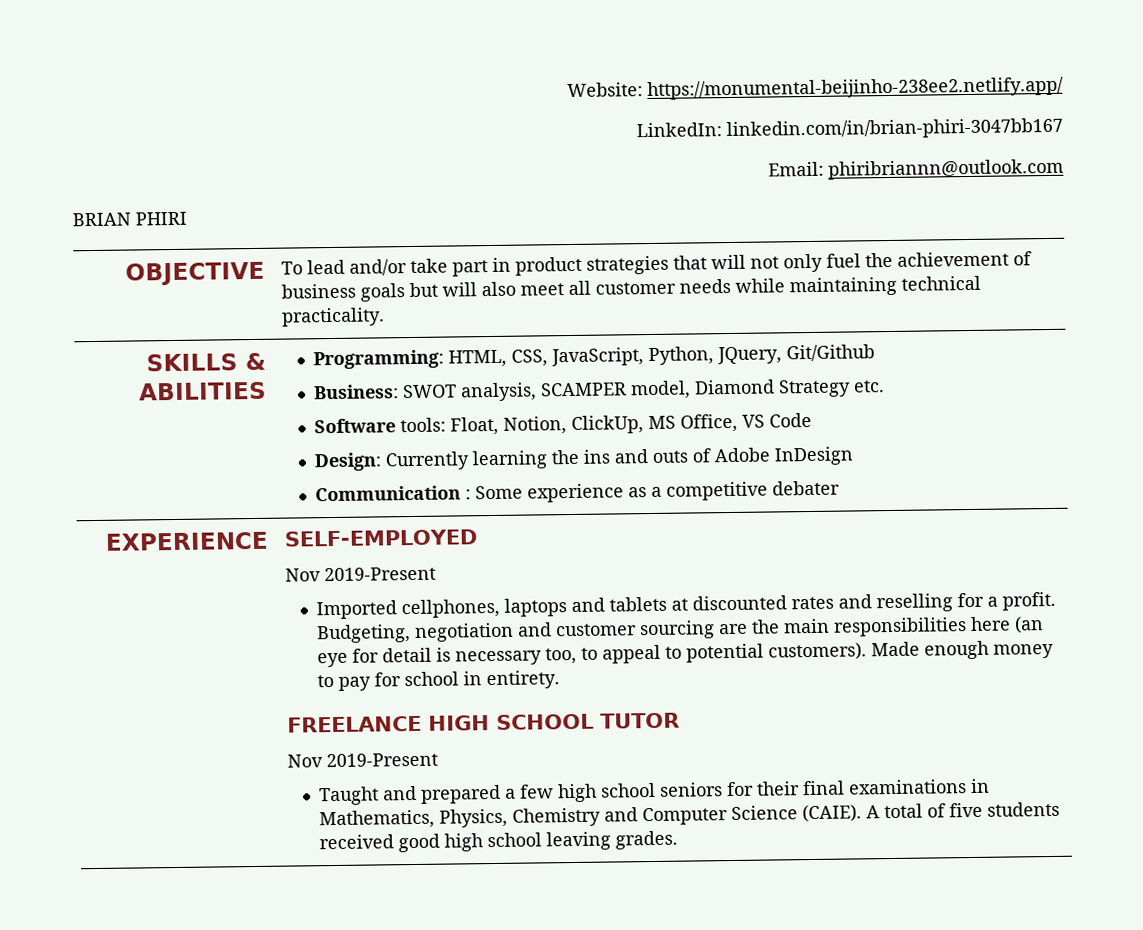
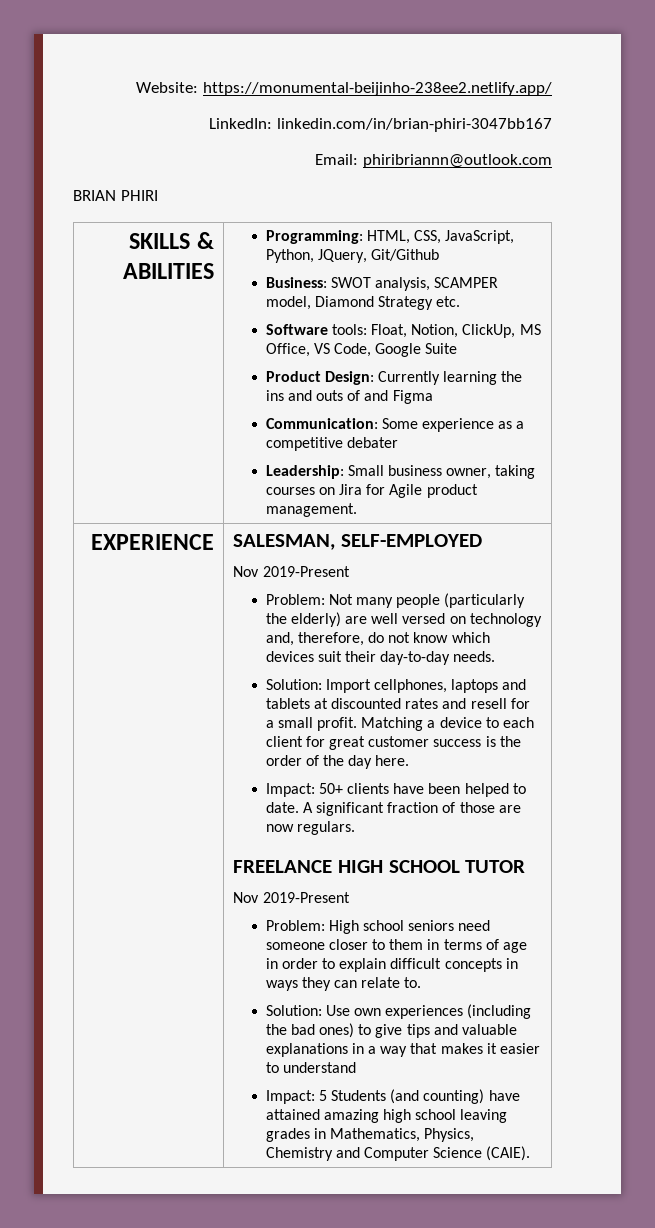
- OBJECTIVE | To lead and/or take part in product strategies that will not only fuel the achievement of business goals but will also meet all customer needs while maintaining technical practicality.
- Software tools: Float, Notion, ClickUp, MS Office, VS Code
- Design: Currently learning the ins and outs of Adobe InDesign
- Communication : Some experience as a competitive debater
+ Software tools: Float, Notion, ClickUp, MS Office, VS Code, Google Suite
+ Product Design: Currently learning the ins and outs of and Figma
+ Communication: Some experience as a competitive debater
+ Leadership: Small business owner, taking courses on Jira for Agile product management.
- SELF-EMPLOYED
+ SALESMAN, SELF-EMPLOYED
- Imported cellphones, laptops and tablets at discounted rates and reselling for a profit. Budgeting, negotiation and customer sourcing are the main responsibilities here (an eye for detail is necessary too, to appeal to potential customers). Made enough money to pay for school in entirety.
+ Problem: Not many people (particularly the elderly) are well versed on technology and, therefore, do not know which devices suit their day-to-day needs.
+ Solution: Import cellphones, laptops and tablets at discounted rates and resell for a small profit. Matching a device to each client for great customer success is the order of the day here.
+ Impact: 50+ clients have been helped to date. A significant fraction of those are now regulars.
- Taught and prepared a few high school seniors for their final examinations in Mathematics, Physics, Chemistry and Computer Science (CAIE). A total of five students received good high school leaving grades.
+ Problem: High school seniors need someone closer to them in terms of age in order to explain difficult concepts in ways they can relate to.
+ Solution: Use own experiences (including the bad ones) to give tips and valuable explanations in a way that makes it easier to understand
+ Impact: 5 Students (and counting) have attained amazing high school leaving grades in Mathematics, Physics, Chemistry and Computer Science (CAIE).

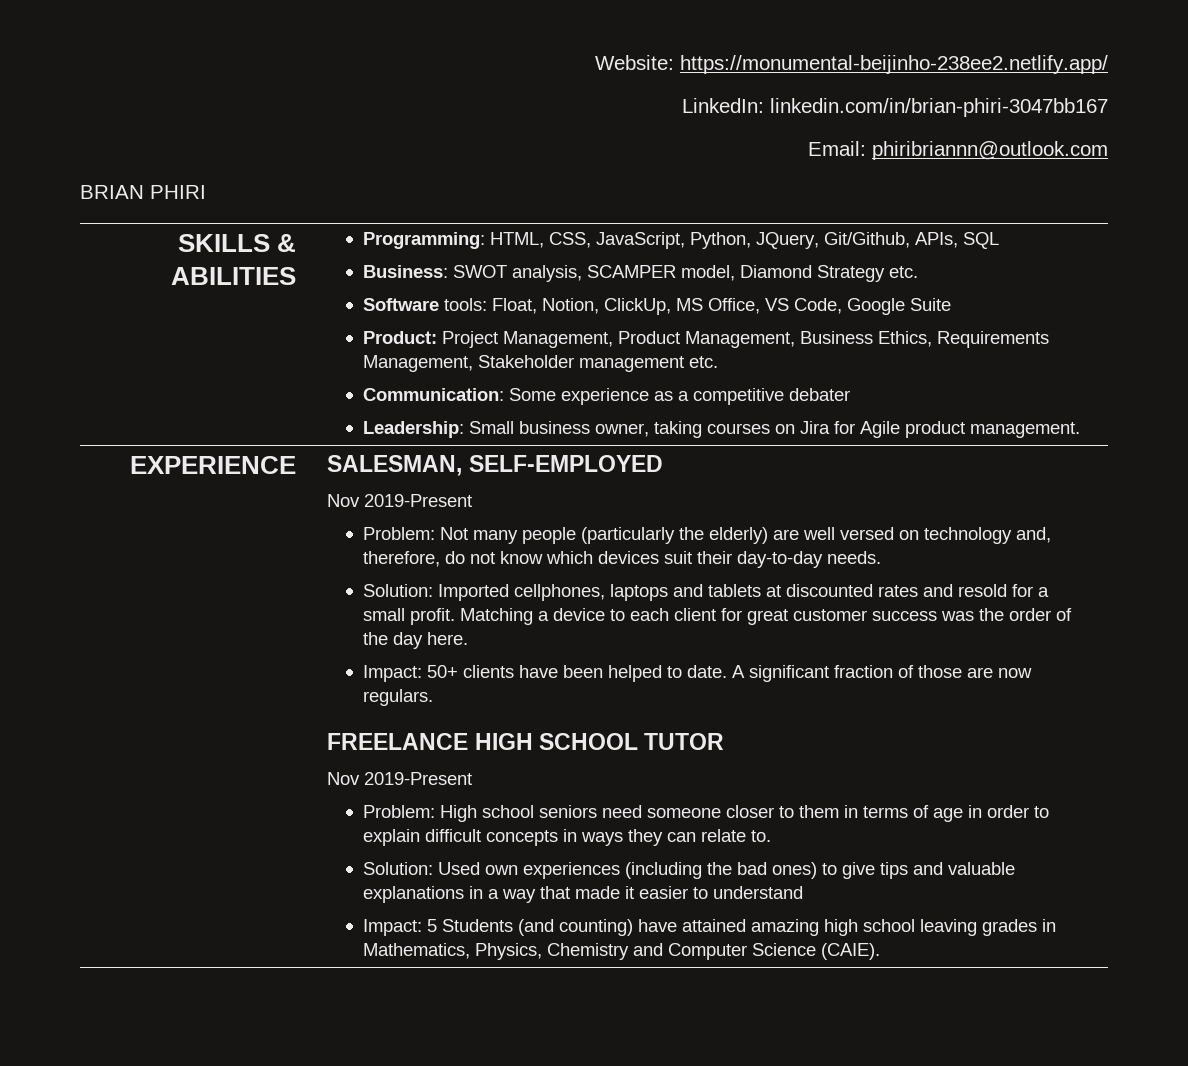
- Programming: HTML, CSS, JavaScript, Python, JQuery, Git/Github
+ Programming: HTML, CSS, JavaScript, Python, JQuery, Git/Github, APIs, SQL
- Product Design: Currently learning the ins and outs of and Figma
+ Product: Project Management, Product Management, Business Ethics, Requirements Management, Stakeholder management etc.
- Solution: Import cellphones, laptops and tablets at discounted rates and resell for a small profit.
+ Solution: Imported cellphones, laptops and tablets at discounted rates and resold for a small profit.
- Matching a device to each client for great customer success is the order of the day here.
+ Matching a device to each client for great customer success was the order of the day here.
- Solution: Use own experiences (including the bad ones) to give tips and valuable explanations in a way that makes it easier to understand
+ Solution: Used own experiences (including the bad ones) to give tips and valuable explanations in a way that made it easier to understand

